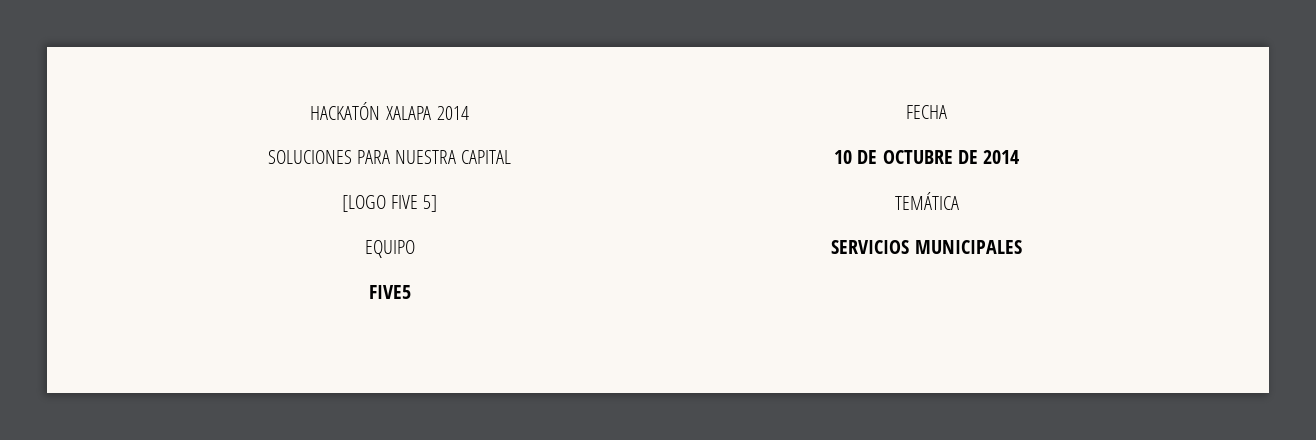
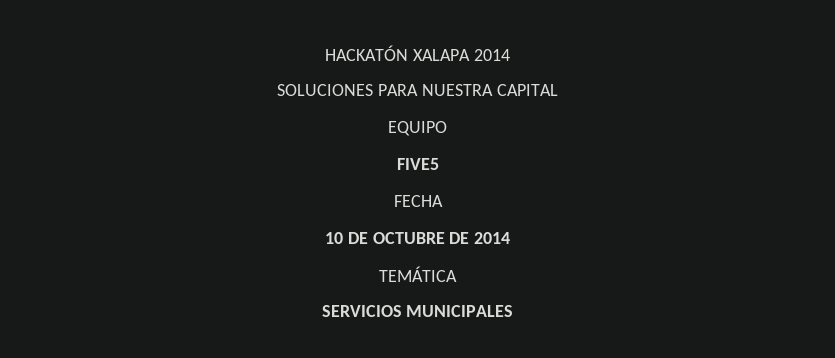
- [LOGO FIVE 5]

